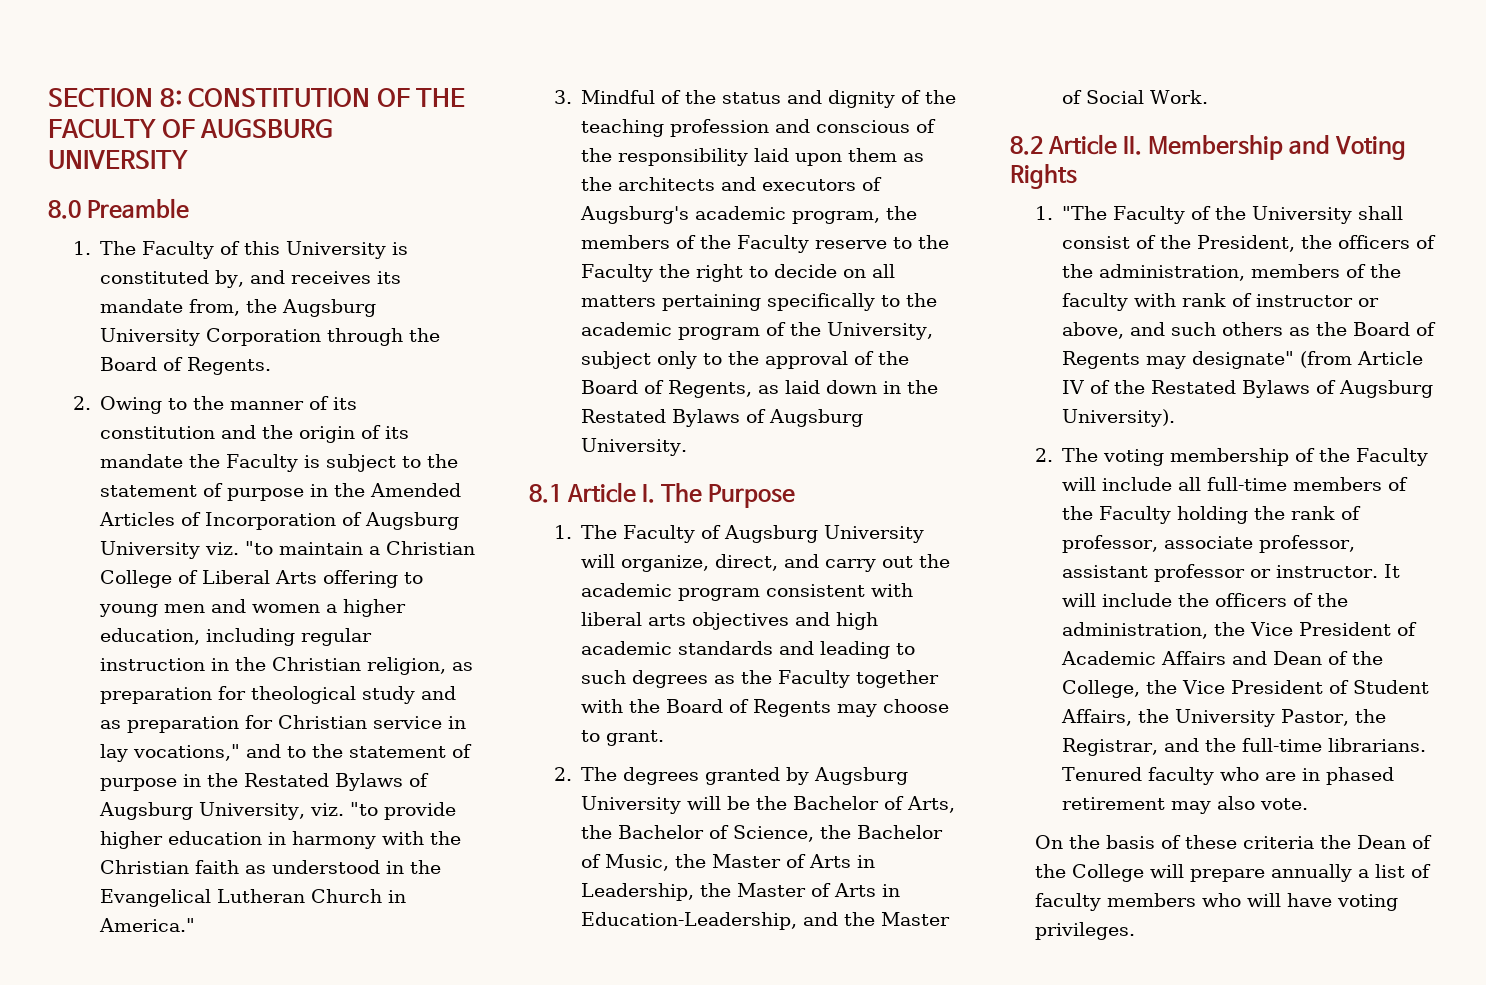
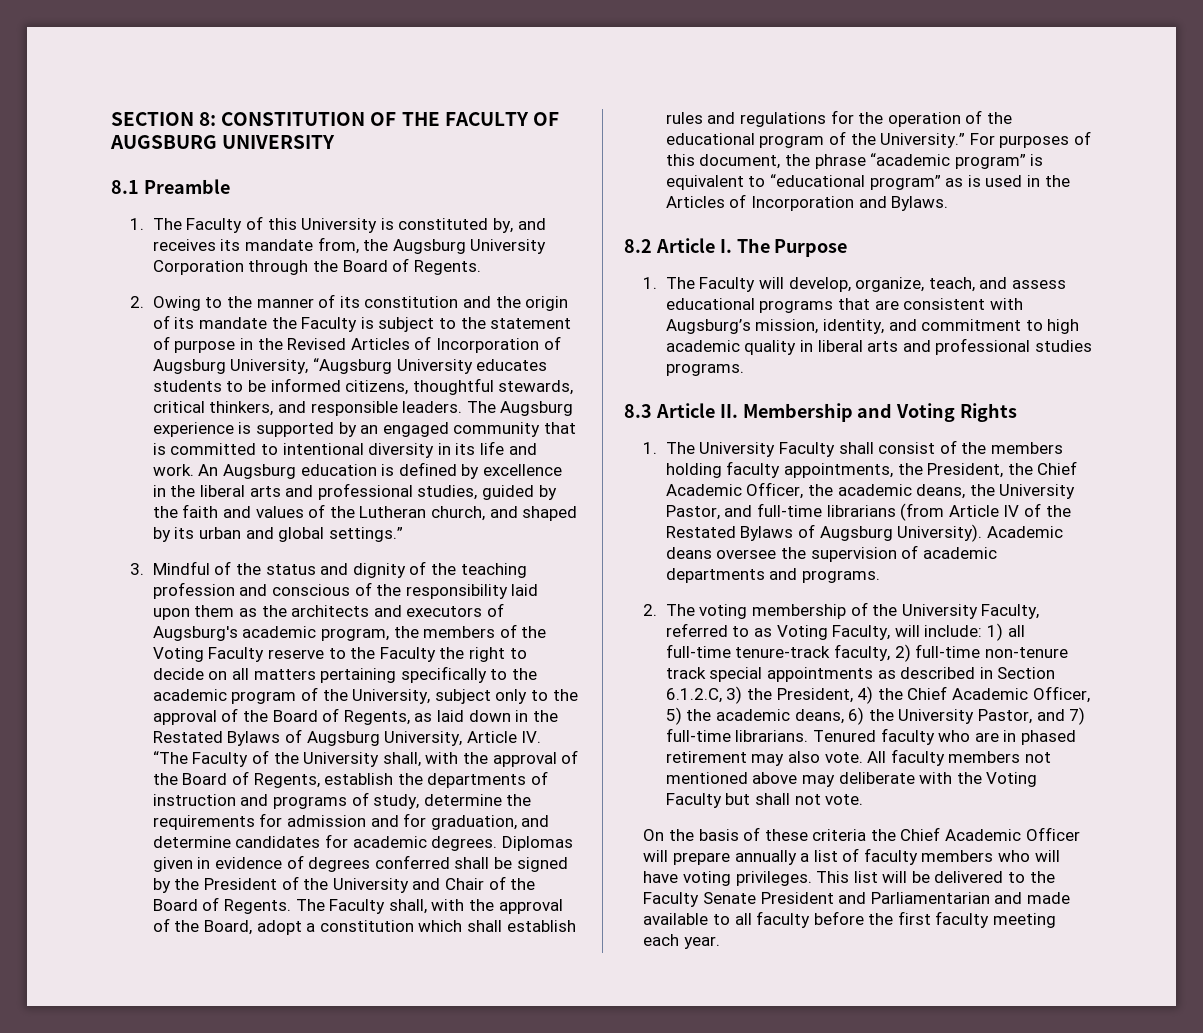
- 8.0 Preamble
+ 8.1 Preamble
- 2. Owing to the manner of its constitution and the origin of its mandate the Faculty is subject to the statement of purpose in the Amended Articles of Incorporation of Augsburg University viz. "to maintain a Christian College of Liberal Arts offering to young men and women a higher education, including regular instruction in the Christian religion, as preparation for theological study and as preparation for Christian service in lay vocations," and to the statement of purpose in the Restated Bylaws of Augsburg University, viz. "to provide higher education in harmony with the Christian faith as understood in the Evangelical Lutheran Church in America."
+ 2. Owing to the manner of its constitution and the origin of its mandate the Faculty is subject to the statement of purpose in the Revised Articles of Incorporation of Augsburg University, “Augsburg University educates students to be informed citizens, thoughtful stewards, critical thinkers, and responsible leaders. The Augsburg experience is supported by an engaged community that is committed to intentional diversity in its life and work. An Augsburg education is defined by excellence in the liberal arts and professional studies, guided by the faith and values of the Lutheran church, and shaped by its urban and global settings.”
- 3. Mindful of the status and dignity of the teaching profession and conscious of the responsibility laid upon them as the architects and executors of Augsburg's academic program, the members of the Faculty reserve to the Faculty the right to decide on all matters pertaining specifically to the academic program of the University, subject only to the approval of the Board of Regents, as laid down in the Restated Bylaws of Augsburg University.
- 8.1 Article I. The Purpose
+ 3. Mindful of the status and dignity of the teaching profession and conscious of the responsibility laid upon them as the architects and executors of Augsburg's academic program, the members of the Voting Faculty reserve to the Faculty the right to decide on all matters pertaining specifically to the academic program of the University, subject only to the approval of the Board of Regents, as laid down in the Restated Bylaws of Augsburg University, Article IV. “The Faculty of the University shall, with the approval of the Board of Regents, establish the departments of instruction and programs of study, determine the requirements for admission and for graduation, and determine candidates for academic degrees. Diplomas given in evidence of degrees conferred shall be signed by the President of the University and Chair of the Board of Regents. The Faculty shall, with the approval of the Board, adopt a constitution which shall establish rules and regulations for the operation of the educational program of the University.” For purposes of this document, the phrase “academic program” is equivalent to “educational program” as is used in the Articles of Incorporation and Bylaws.
+ 8.2 Article I. The Purpose
- 1. The Faculty of Augsburg University will organize, direct, and carry out the academic program consistent with liberal arts objectives and high academic standards and leading to such degrees as the Faculty together with the Board of Regents may choose to grant.
- 2. The degrees granted by Augsburg University will be the Bachelor of Arts, the Bachelor of Science, the Bachelor of Music, the Master of Arts in Leadership, the Master of Arts in Education-Leadership, and the Master of Social Work.
- 8.2 Article II. Membership and Voting Rights
+ 1. The Faculty will develop, organize, teach, and assess educational programs that are consistent with Augsburg’s mission, identity, and commitment to high academic quality in liberal arts and professional studies programs.
+ 8.3 Article II. Membership and Voting Rights
- 1. "The Faculty of the University shall consist of the President, the officers of the administration, members of the faculty with rank of instructor or above, and such others as the Board of Regents may designate" (from Article IV of the Restated Bylaws of Augsburg University).
+ 1. The University Faculty shall consist of the members holding faculty appointments, the President, the Chief Academic Officer, the academic deans, the University Pastor, and full-time librarians (from Article IV of the Restated Bylaws of Augsburg University). Academic deans oversee the supervision of academic departments and programs.
- 2. The voting membership of the Faculty will include all full-time members of the Faculty holding the rank of professor, associate professor, assistant professor or instructor. It will include the officers of the administration, the Vice President of Academic Affairs and Dean of the College, the Vice President of Student Affairs, the University Pastor, the Registrar, and the full-time librarians.
+ 2. The voting membership of the University Faculty, referred to as Voting Faculty, will include: 1) all full-time tenure-track faculty, 2) full-time non-tenure track special appointments as described in Section 6.1.2.C, 3) the President, 4) the Chief Academic Officer, 5) the academic deans, 6) the University Pastor, and 7) full-time librarians.
+ All faculty members not mentioned above may deliberate with the Voting Faculty but shall not vote.
- On the basis of these criteria the Dean of the College will prepare annually a list of faculty members who will have voting privileges.
+ On the basis of these criteria the Chief Academic Officer will prepare annually a list of faculty members who will have voting privileges.
+ This list will be delivered to the Faculty Senate President and Parliamentarian and made available to all faculty before the first faculty meeting each year.

